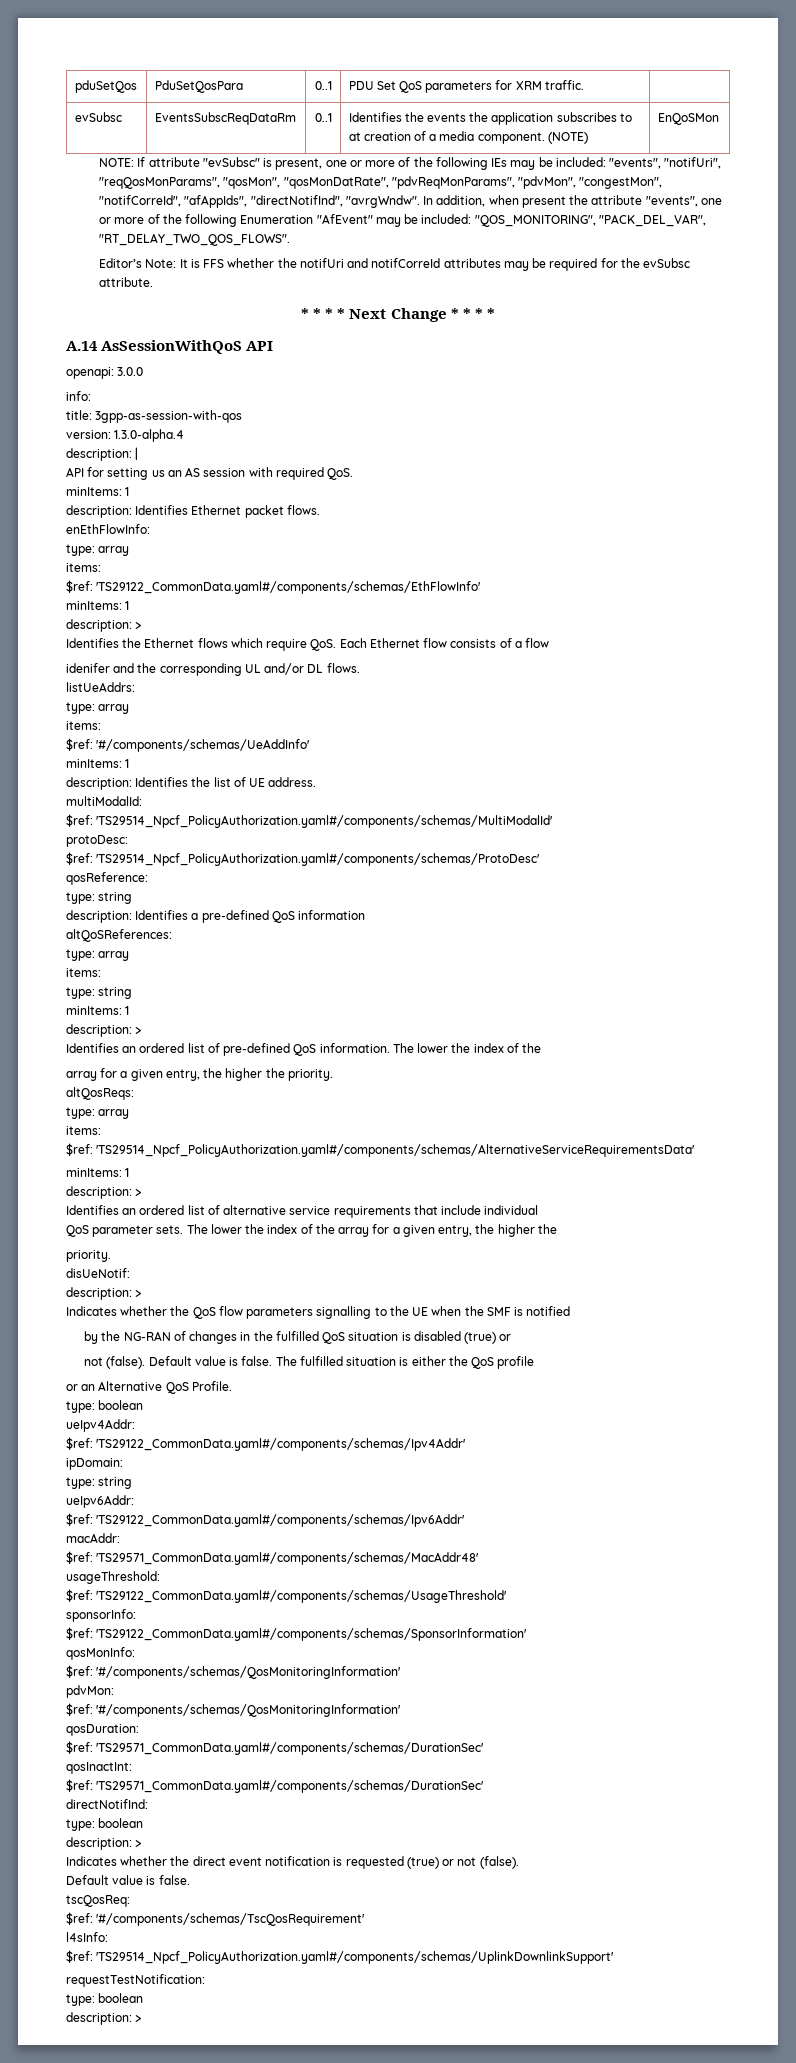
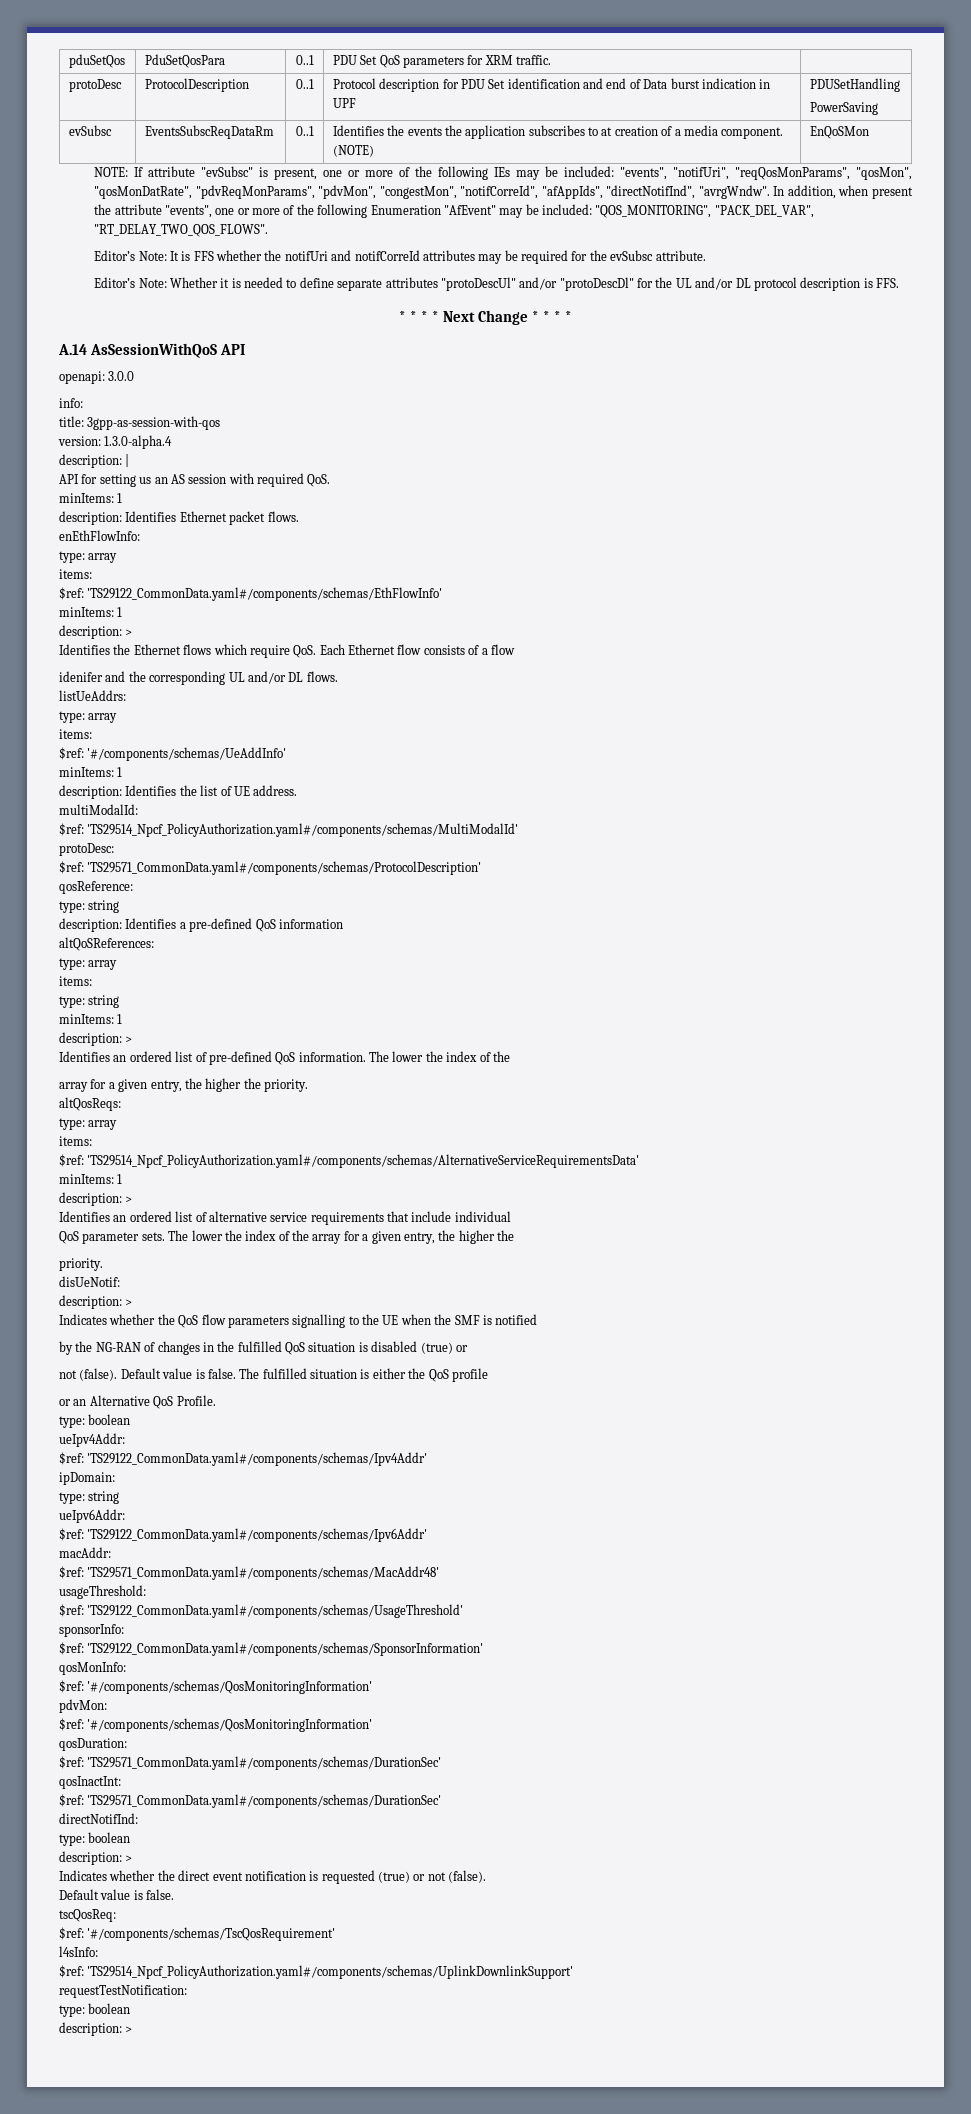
+ protoDesc | ProtocolDescription | 0..1 | Protocol description for PDU Set identification and end of Data burst indication in UPF | PDUSetHandling
+ PowerSaving
+ Editor’s Note: Whether it is needed to define separate attributes "protoDescUl" and/or "protoDescDl" for the UL and/or DL protocol description is FFS.
- $ref: 'TS29514_Npcf_PolicyAuthorization.yaml#/components/schemas/ProtoDesc'
+ $ref: 'TS29571_CommonData.yaml#/components/schemas/ProtocolDescription'

